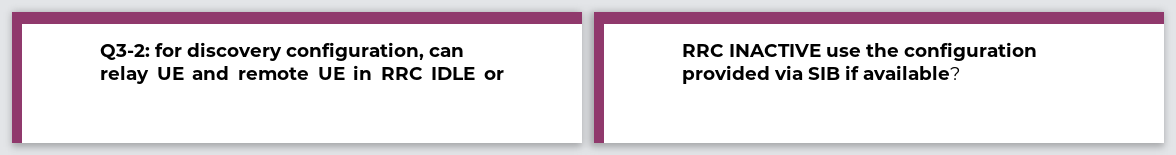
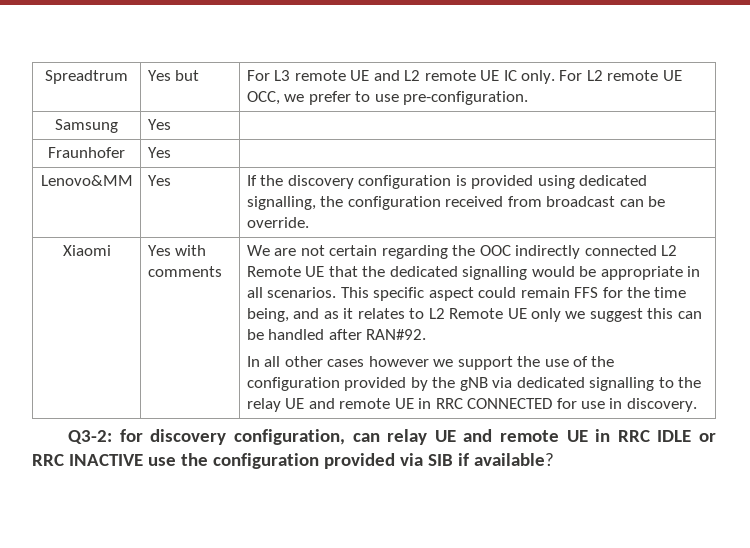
+ Spreadtrum | Yes but | For L3 remote UE and L2 remote UE IC only. For L2 remote UE OCC, we prefer to use pre-configuration.
+ Samsung | Yes |
+ Fraunhofer | Yes |
+ Lenovo&MM | Yes | If the discovery configuration is provided using dedicated signalling, the configuration received from broadcast can be override.
+ Xiaomi | Yes with comments | We are not certain regarding the OOC indirectly connected L2 Remote UE that the dedicated signalling would be appropriate in all scenarios. This specific aspect could remain FFS for the time being, and as it relates to L2 Remote UE only we suggest this can be handled after RAN#92.
+ In all other cases however we support the use of the configuration provided by the gNB via dedicated signalling to the relay UE and remote UE in RRC CONNECTED for use in discovery.

